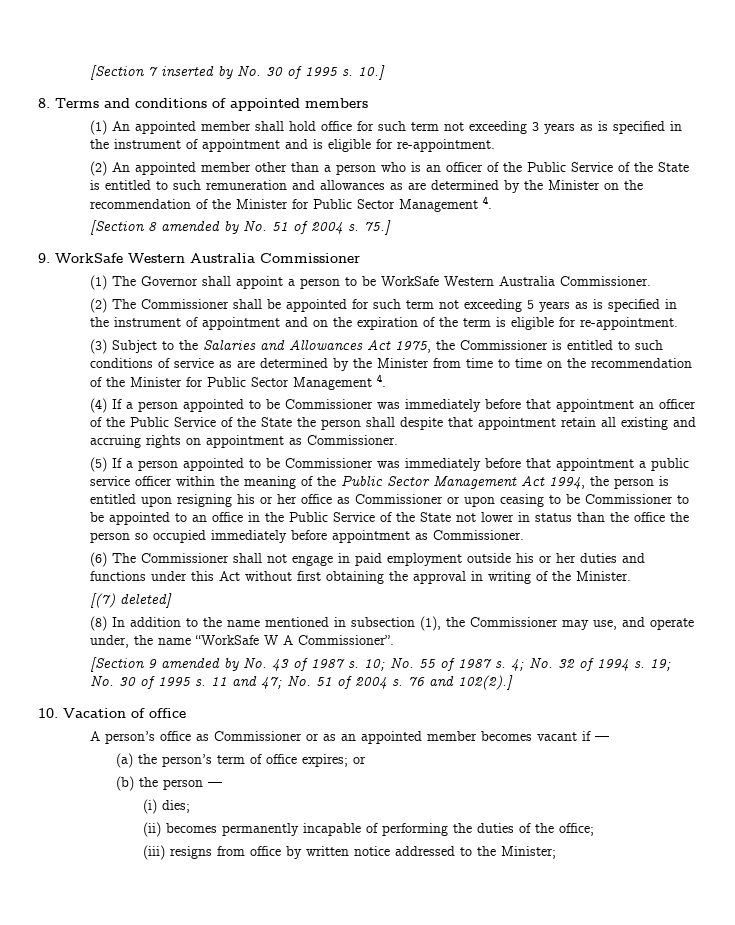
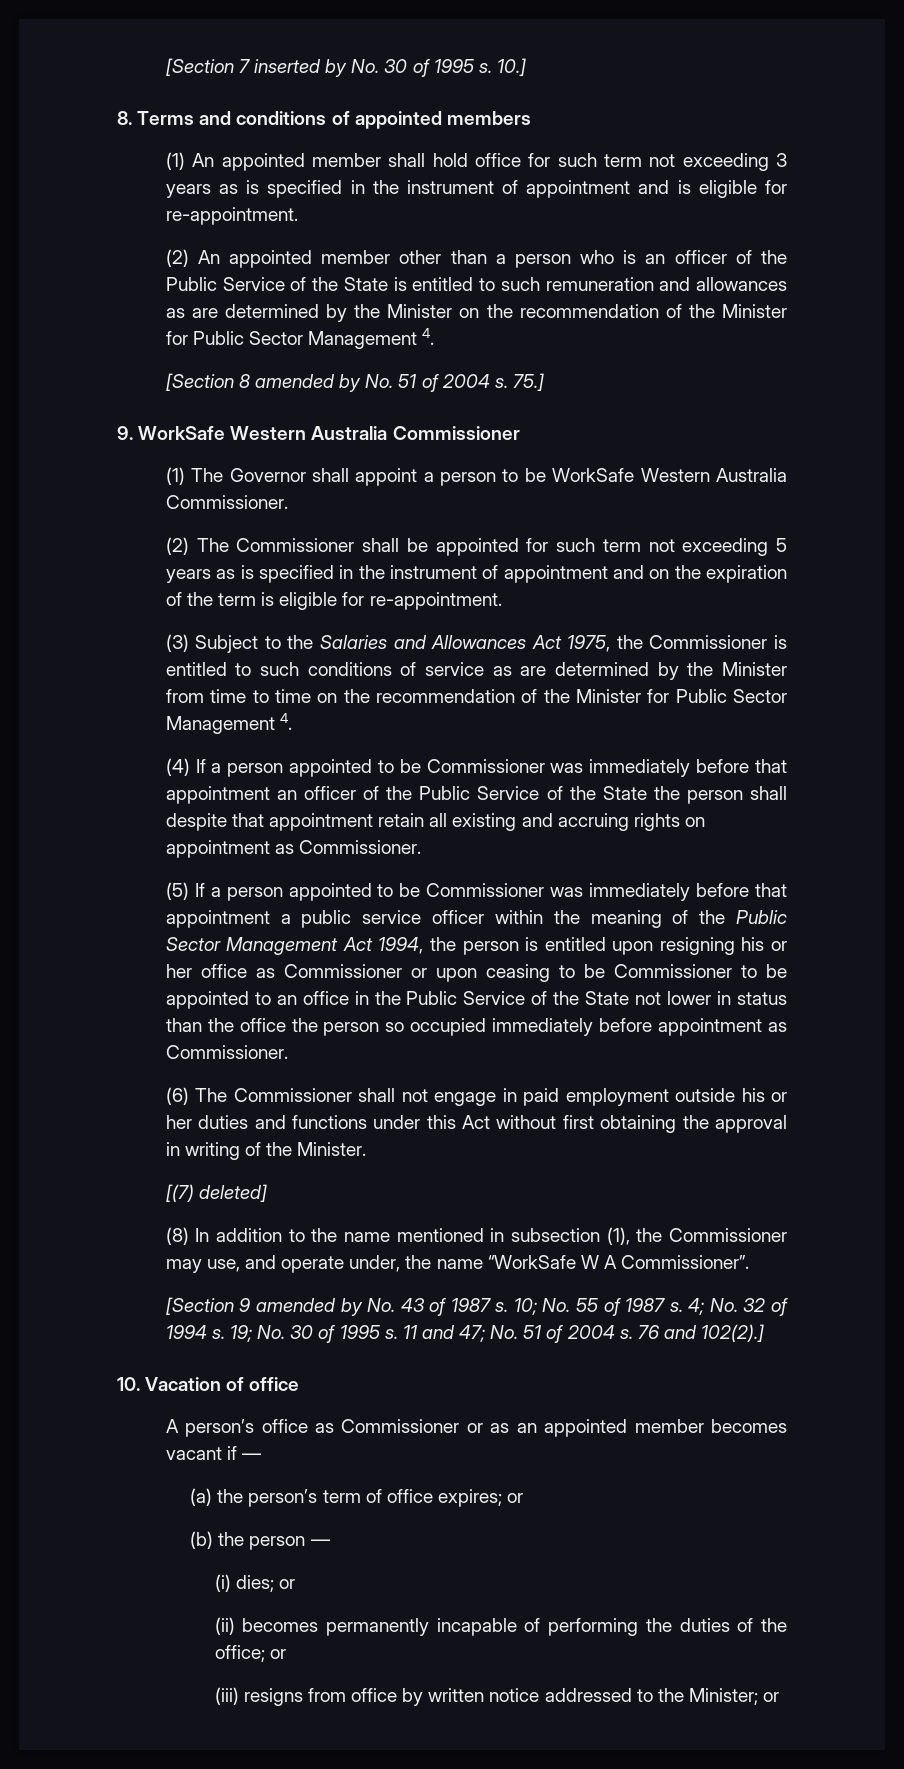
- (i) dies;
+ (i) dies; or
- (ii) becomes permanently incapable of performing the duties of the office;
+ (ii) becomes permanently incapable of performing the duties of the office; or
- (iii) resigns from office by written notice addressed to the Minister;
+ (iii) resigns from office by written notice addressed to the Minister; or

